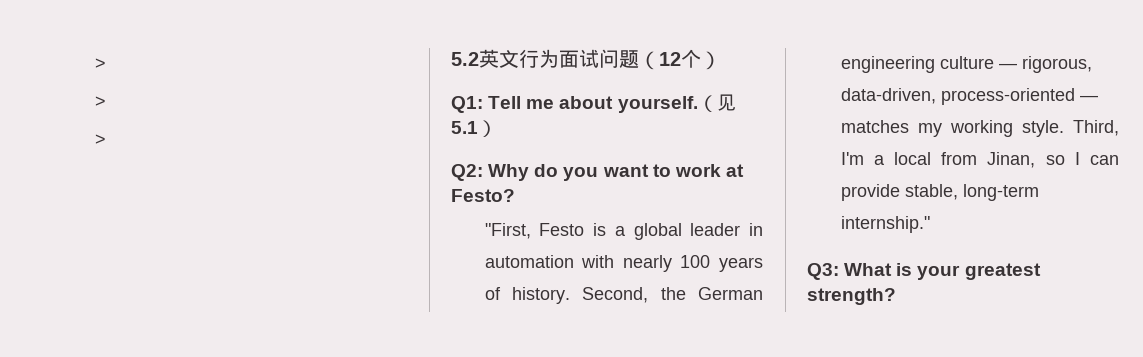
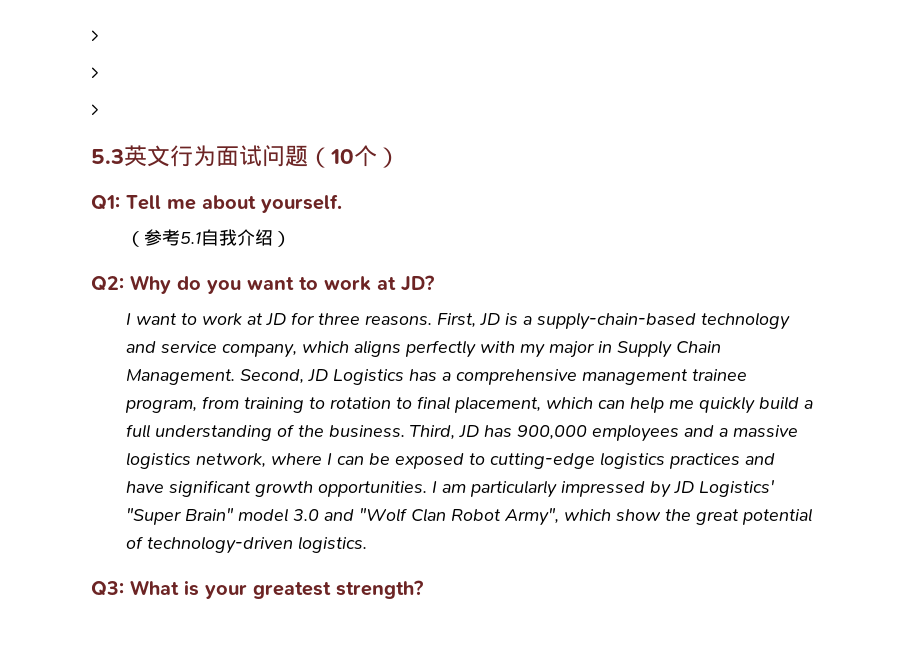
- 5.2英文行为面试问题（12个）
+ 5.3英文行为面试问题（10个）
- Q1: Tell me about yourself.（见5.1）
+ Q1: Tell me about yourself.
+ （参考5.1自我介绍）
- Q2: Why do you want to work at Festo?
- "First, Festo is a global leader in automation with nearly 100 years of history. Second, the German engineering culture — rigorous, data-driven, process-oriented — matches my working style. Third, I'm a local from Jinan, so I can provide stable, long-term internship."
+ Q2: Why do you want to work at JD?
+ I want to work at JD for three reasons. First, JD is a supply-chain-based technology and service company, which aligns perfectly with my major in Supply Chain Management. Second, JD Logistics has a comprehensive management trainee program, from training to rotation to final placement, which can help me quickly build a full understanding of the business. Third, JD has 900,000 employees and a massive logistics network, where I can be exposed to cutting-edge logistics practices and have significant growth opportunities. I am particularly impressed by JD Logistics' "Super Brain" model 3.0 and "Wolf Clan Robot Army", which show the great potential of technology-driven logistics.

